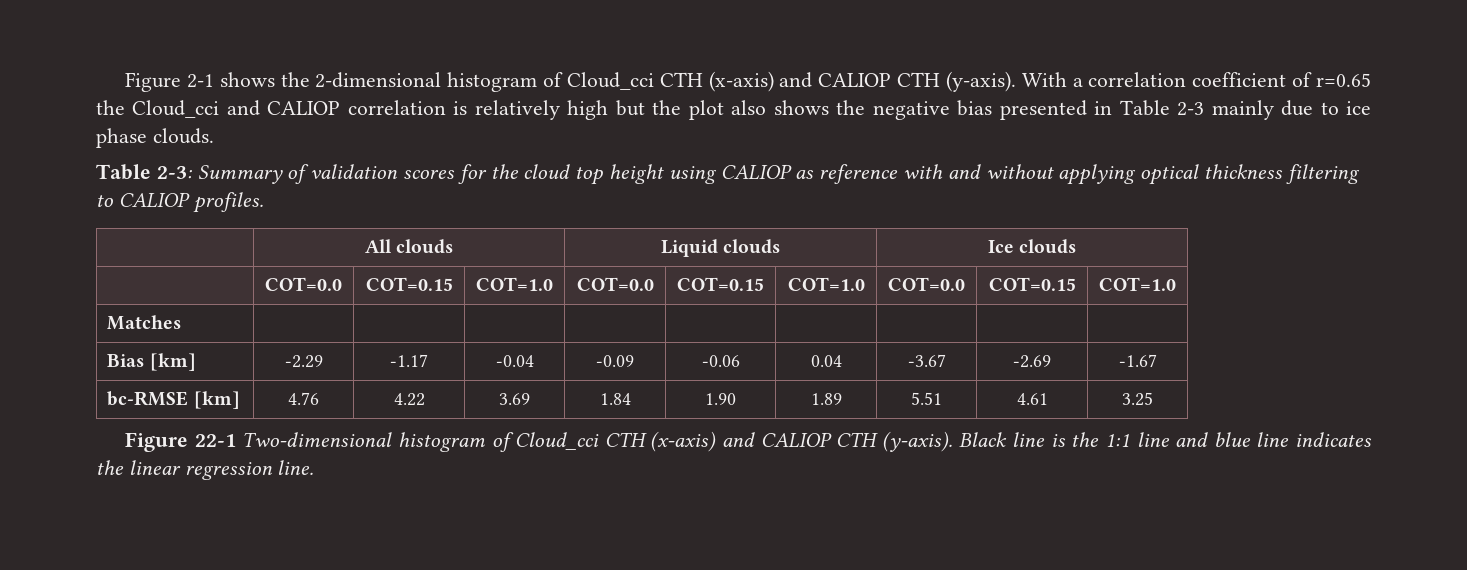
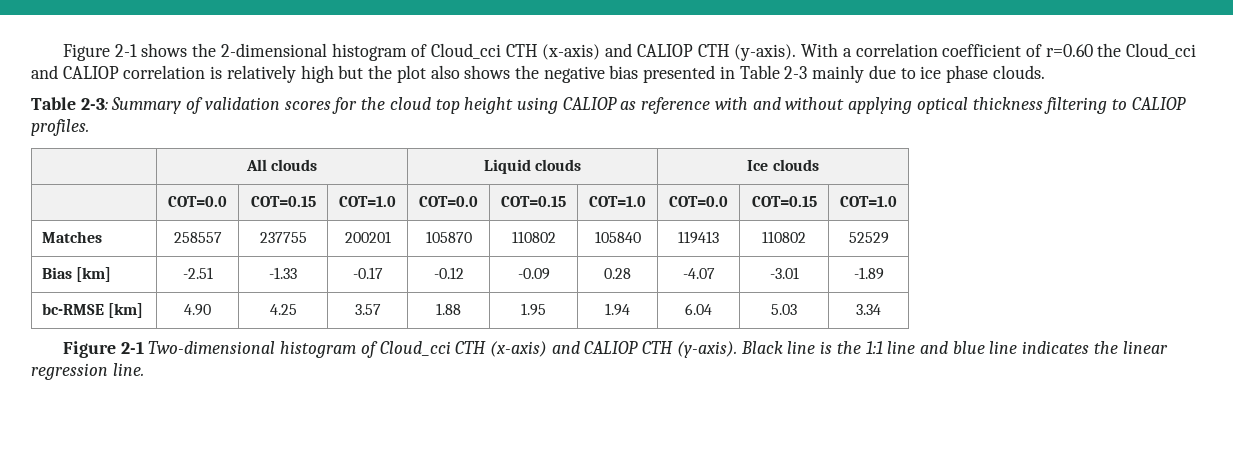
- With a correlation coefficient of r=0.65 the Cloud_cci and CALIOP correlation is relatively high but the plot also shows the negative bias presented in Table 2-3 mainly due to ice phase clouds.
+ With a correlation coefficient of r=0.60 the Cloud_cci and CALIOP correlation is relatively high but the plot also shows the negative bias presented in Table 2-3 mainly due to ice phase clouds.
- Matches | | | | | | | | |
- Bias [km] | -2.29 | -1.17 | -0.04 | -0.09 | -0.06 | 0.04 | -3.67 | -2.69 | -1.67
- bc-RMSE [km] | 4.76 | 4.22 | 3.69 | 1.84 | 1.90 | 1.89 | 5.51 | 4.61 | 3.25
- Figure 22-1 Two-dimensional histogram of Cloud_cci CTH (x-axis) and CALIOP CTH (y-axis).
+ Matches | 258557 | 237755 | 200201 | 105870 | 110802 | 105840 | 119413 | 110802 | 52529
+ Bias [km] | -2.51 | -1.33 | -0.17 | -0.12 | -0.09 | 0.28 | -4.07 | -3.01 | -1.89
+ bc-RMSE [km] | 4.90 | 4.25 | 3.57 | 1.88 | 1.95 | 1.94 | 6.04 | 5.03 | 3.34
+ Figure 2-1 Two-dimensional histogram of Cloud_cci CTH (x-axis) and CALIOP CTH (y-axis).

